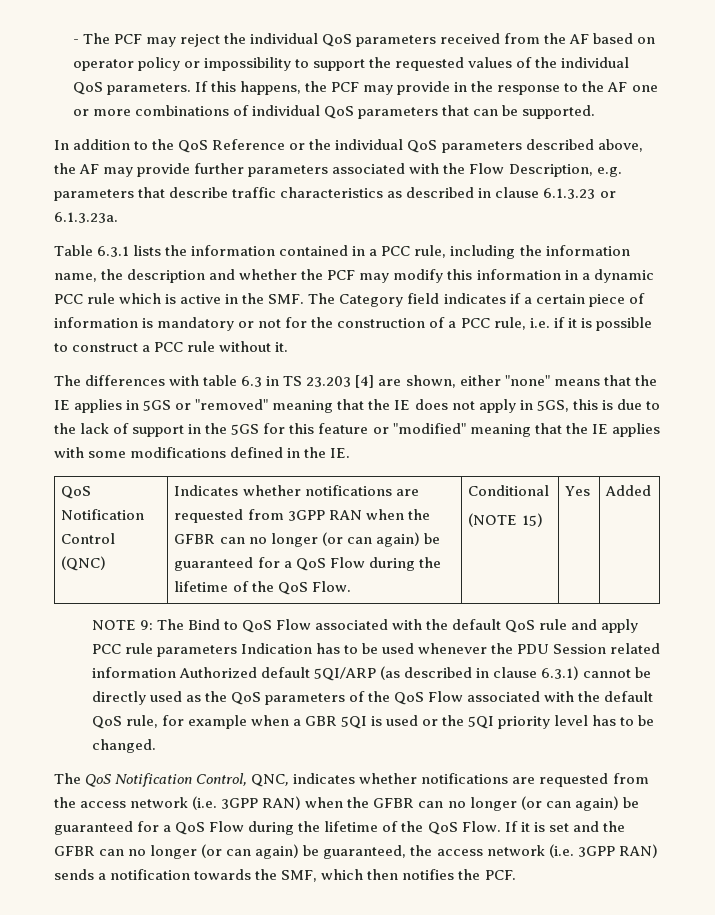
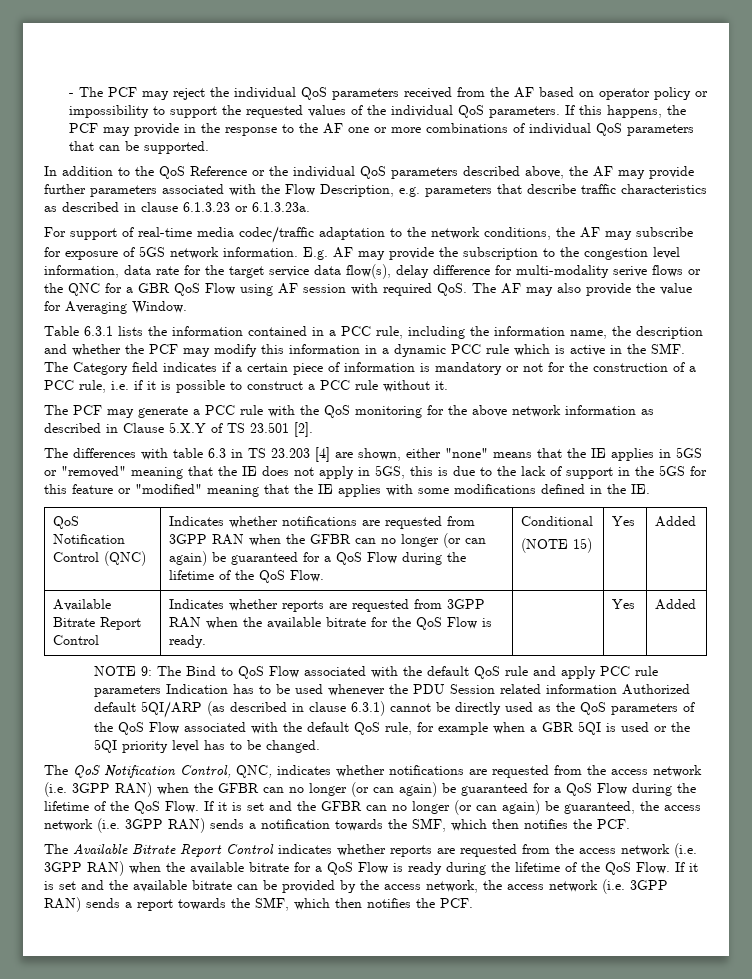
+ For support of real-time media codec/traffic adaptation to the network conditions, the AF may subscribe for exposure of 5GS network information. E.g. AF may provide the subscription to the congestion level information, data rate for the target service data flow(s), delay difference for multi-modality serive flows or the QNC for a GBR QoS Flow using AF session with required QoS. The AF may also provide the value for Averaging Window.
+ The PCF may generate a PCC rule with the QoS monitoring for the above network information as described in Clause 5.X.Y of TS 23.501 [2].
+ Available Bitrate Report Control | Indicates whether reports are requested from 3GPP RAN when the available bitrate for the QoS Flow is ready. | | Yes | Added
+ The Available Bitrate Report Control indicates whether reports are requested from the access network (i.e. 3GPP RAN) when the available bitrate for a QoS Flow is ready during the lifetime of the QoS Flow. If it is set and the available bitrate can be provided by the access network, the access network (i.e. 3GPP RAN) sends a report towards the SMF, which then notifies the PCF.

